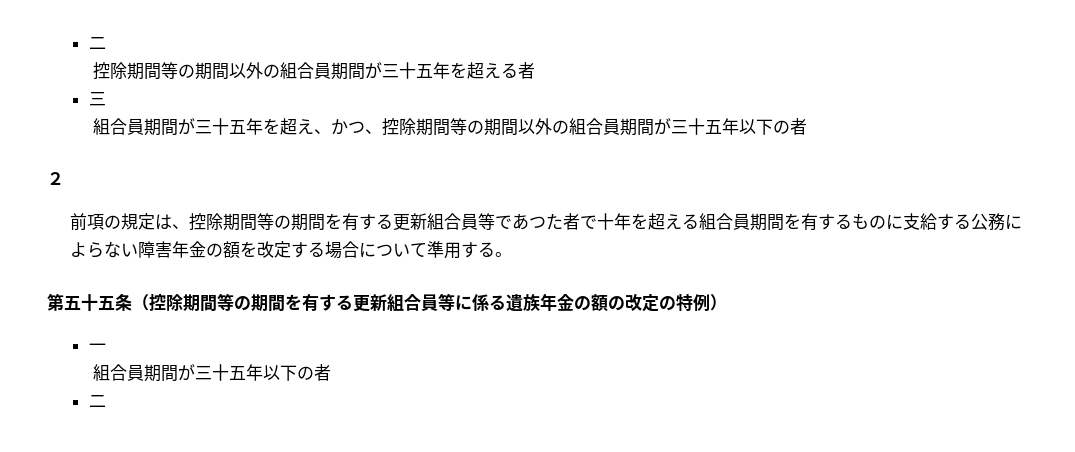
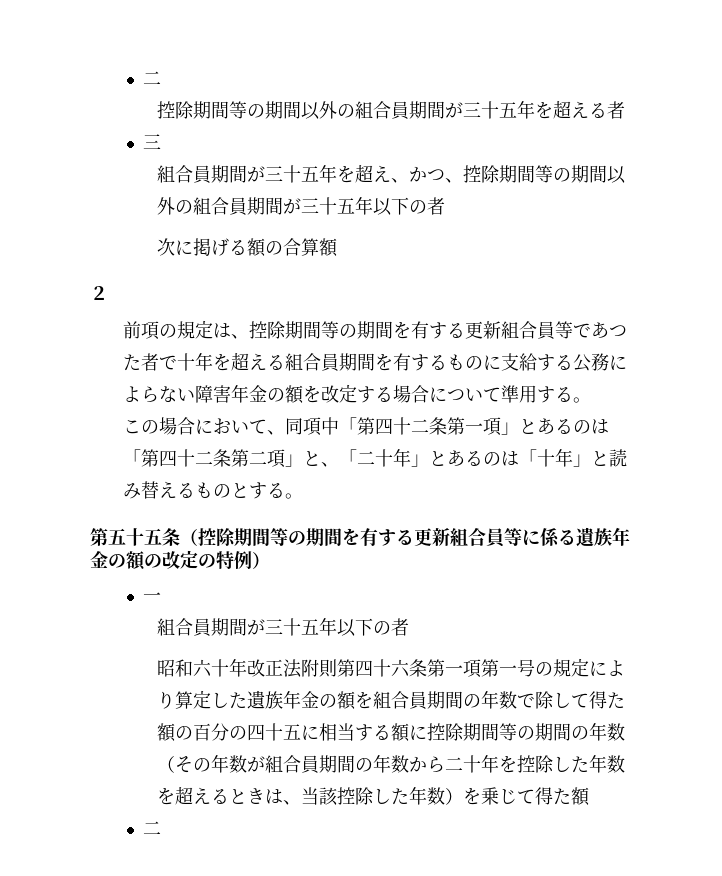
+ 次に掲げる額の合算額
+ この場合において、同項中「第四十二条第一項」とあるのは「第四十二条第二項」と、「二十年」とあるのは「十年」と読み替えるものとする。
+ 昭和六十年改正法附則第四十六条第一項第一号の規定により算定した遺族年金の額を組合員期間の年数で除して得た額の百分の四十五に相当する額に控除期間等の期間の年数（その年数が組合員期間の年数から二十年を控除した年数を超えるときは、当該控除した年数）を乗じて得た額

